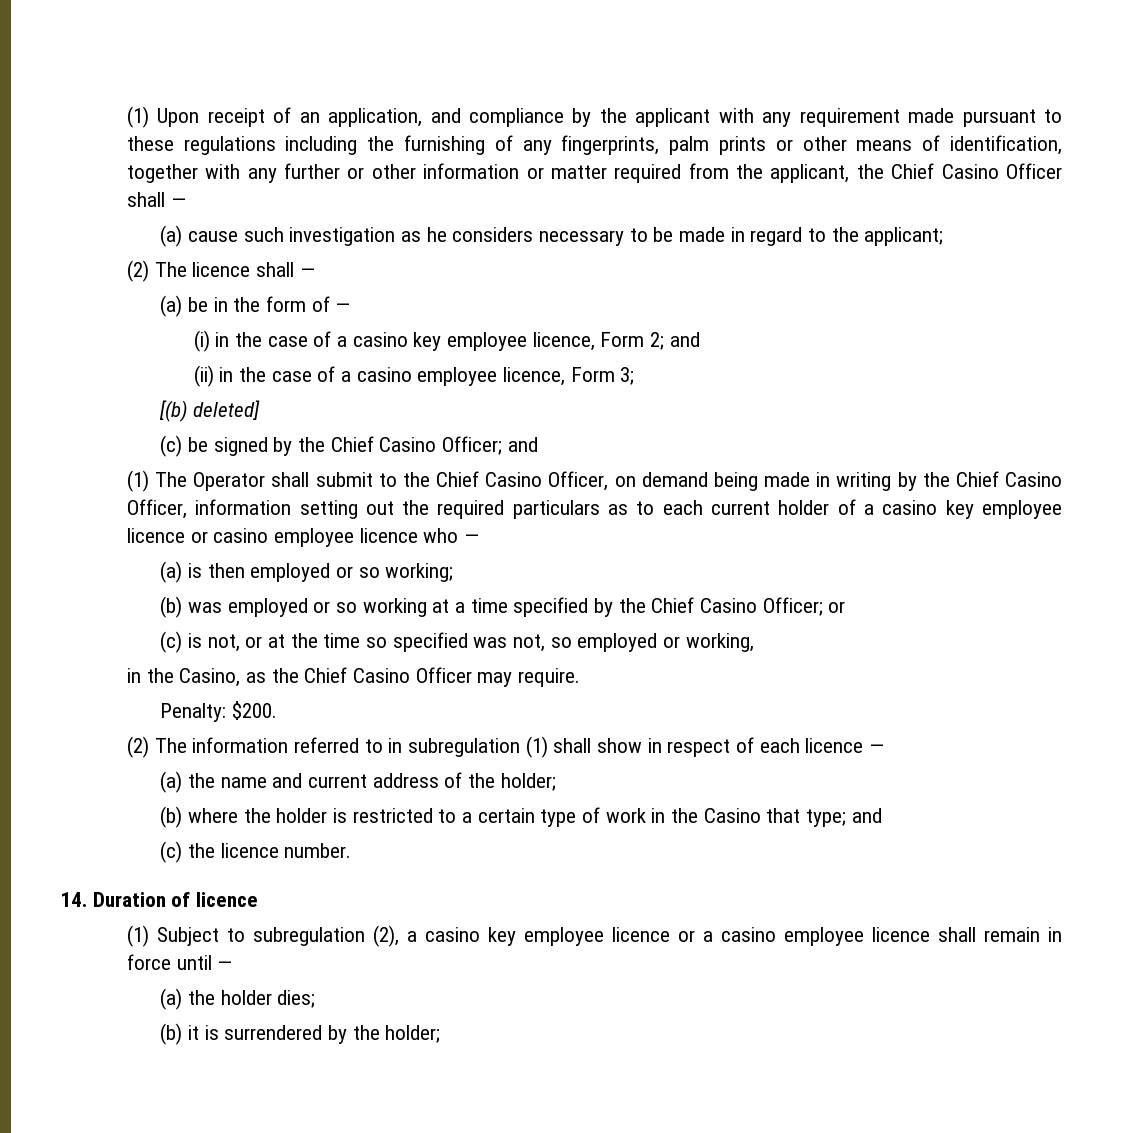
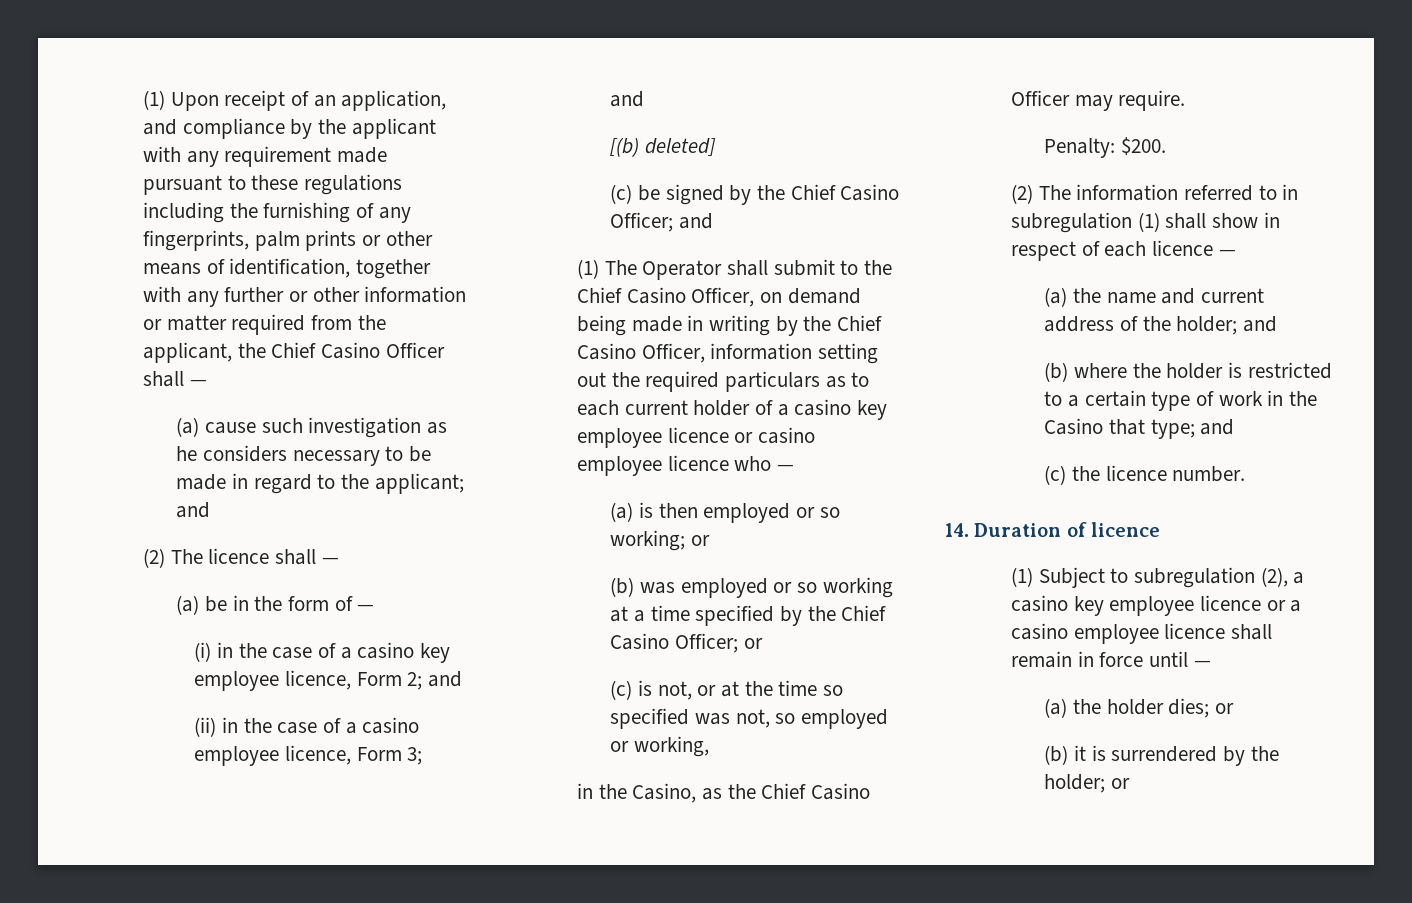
- (a) cause such investigation as he considers necessary to be made in regard to the applicant;
+ (a) cause such investigation as he considers necessary to be made in regard to the applicant; and
  (ii) in the case of a casino employee licence, Form 3;
+ and
- (a) is then employed or so working;
+ (a) is then employed or so working; or
- (a) the name and current address of the holder;
+ (a) the name and current address of the holder; and
- (a) the holder dies;
+ (a) the holder dies; or
- (b) it is surrendered by the holder;
+ (b) it is surrendered by the holder; or

